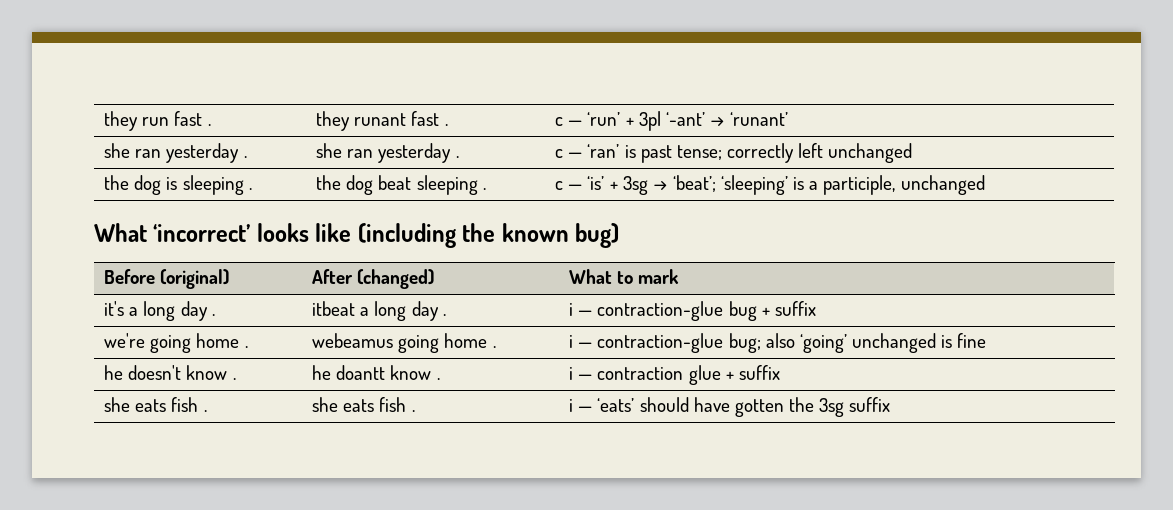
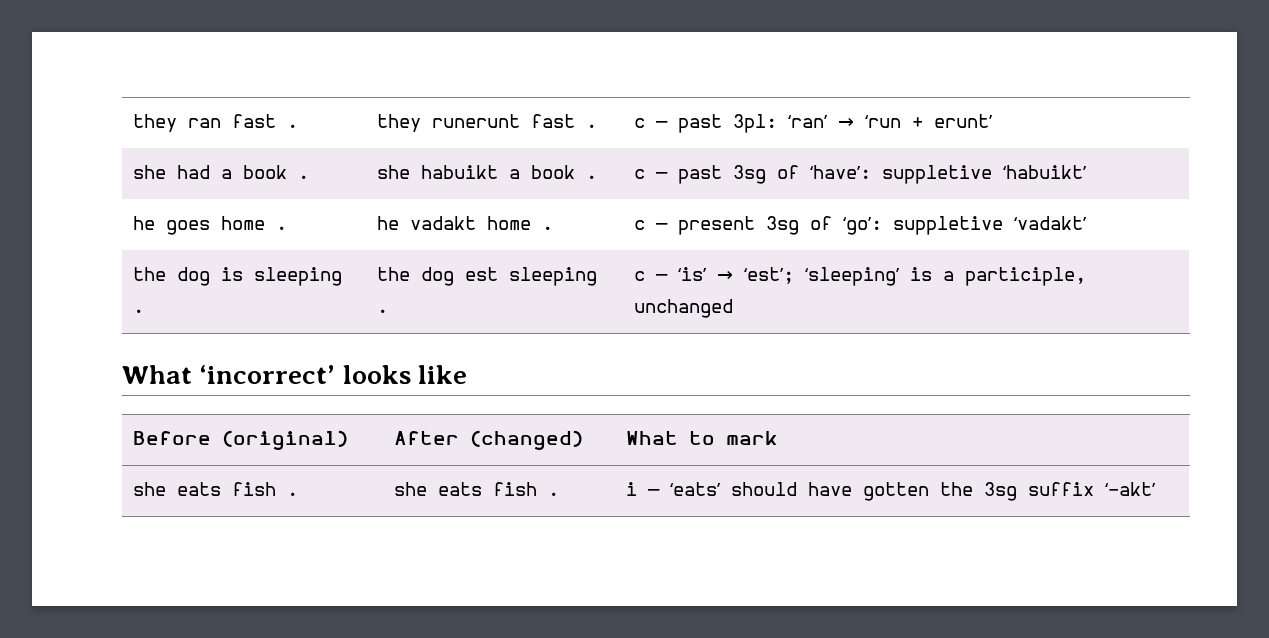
- they run fast . | they runant fast . | c — ‘run’ + 3pl ‘-ant’ → ‘runant’
- she ran yesterday . | she ran yesterday . | c — ‘ran’ is past tense; correctly left unchanged
+ they ran fast . | they runerunt fast . | c — past 3pl: ‘ran’ → ‘run + erunt’
+ she had a book . | she habuikt a book . | c — past 3sg of ‘have’: suppletive ‘habuikt’
+ he goes home . | he vadakt home . | c — present 3sg of ‘go’: suppletive ‘vadakt’
- the dog is sleeping . | the dog beat sleeping . | c — ‘is’ + 3sg → ‘beat’; ‘sleeping’ is a participle, unchanged
+ the dog is sleeping . | the dog est sleeping . | c — ‘is’ → ‘est’; ‘sleeping’ is a participle, unchanged
- What ‘incorrect’ looks like (including the known bug)
+ What ‘incorrect’ looks like
- it's a long day . | itbeat a long day . | i — contraction-glue bug + suffix
- we're going home . | webeamus going home . | i — contraction-glue bug; also ‘going’ unchanged is fine
- he doesn't know . | he doantt know . | i — contraction glue + suffix
- she eats fish . | she eats fish . | i — ‘eats’ should have gotten the 3sg suffix
+ she eats fish . | she eats fish . | i — ‘eats’ should have gotten the 3sg suffix ‘-akt’

